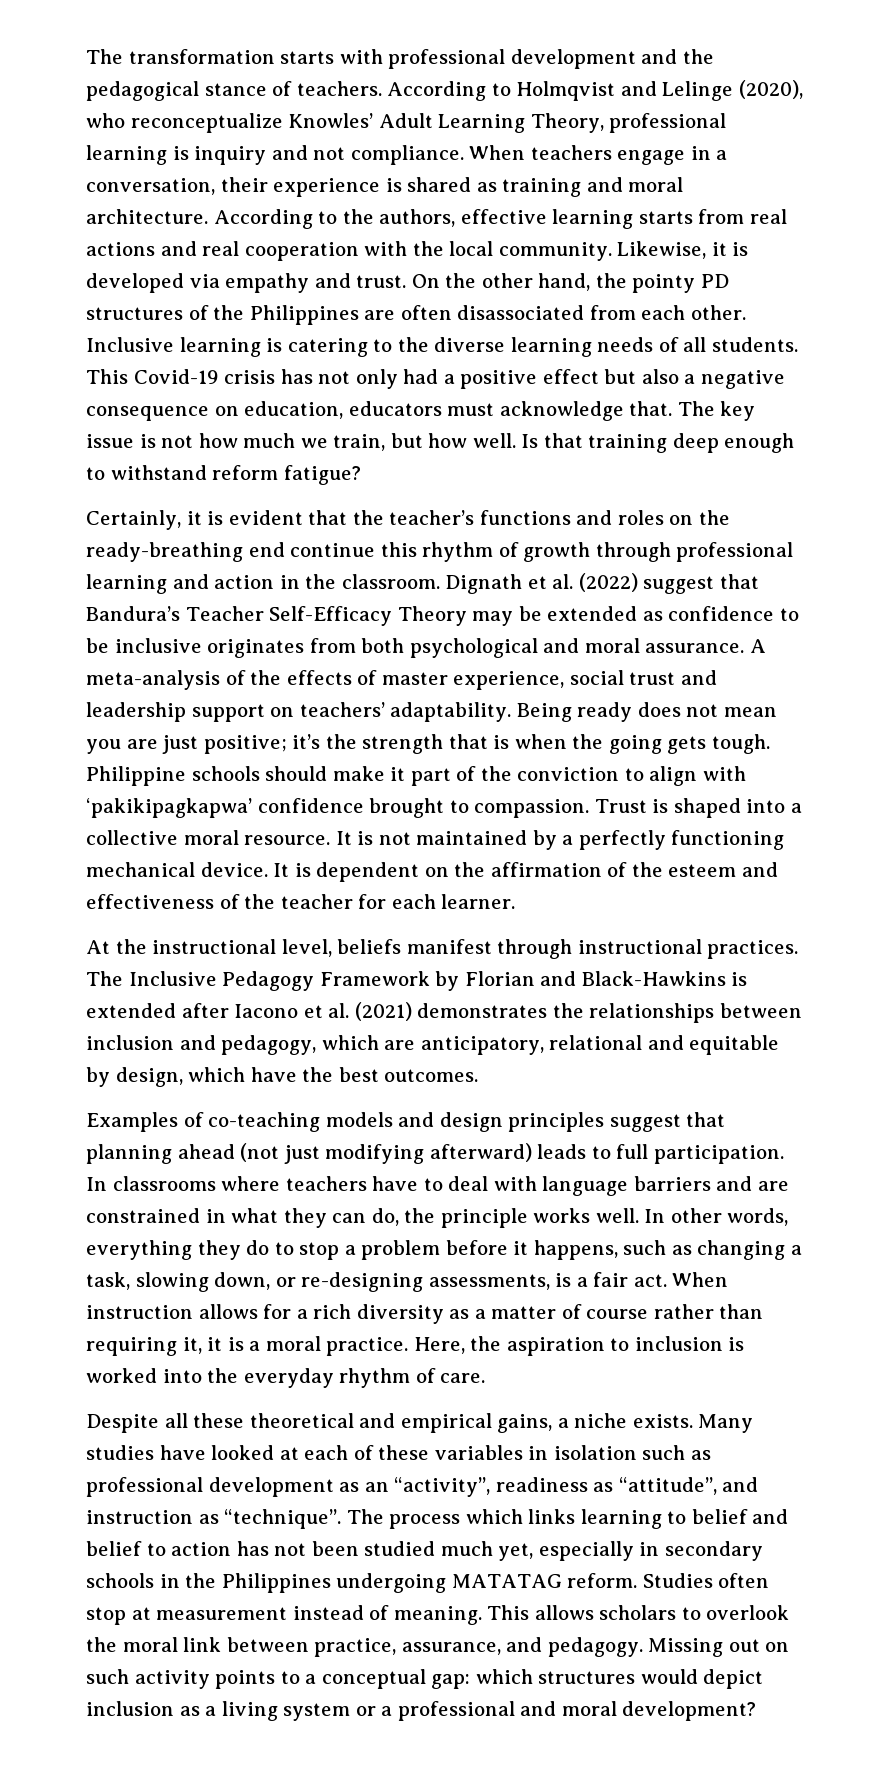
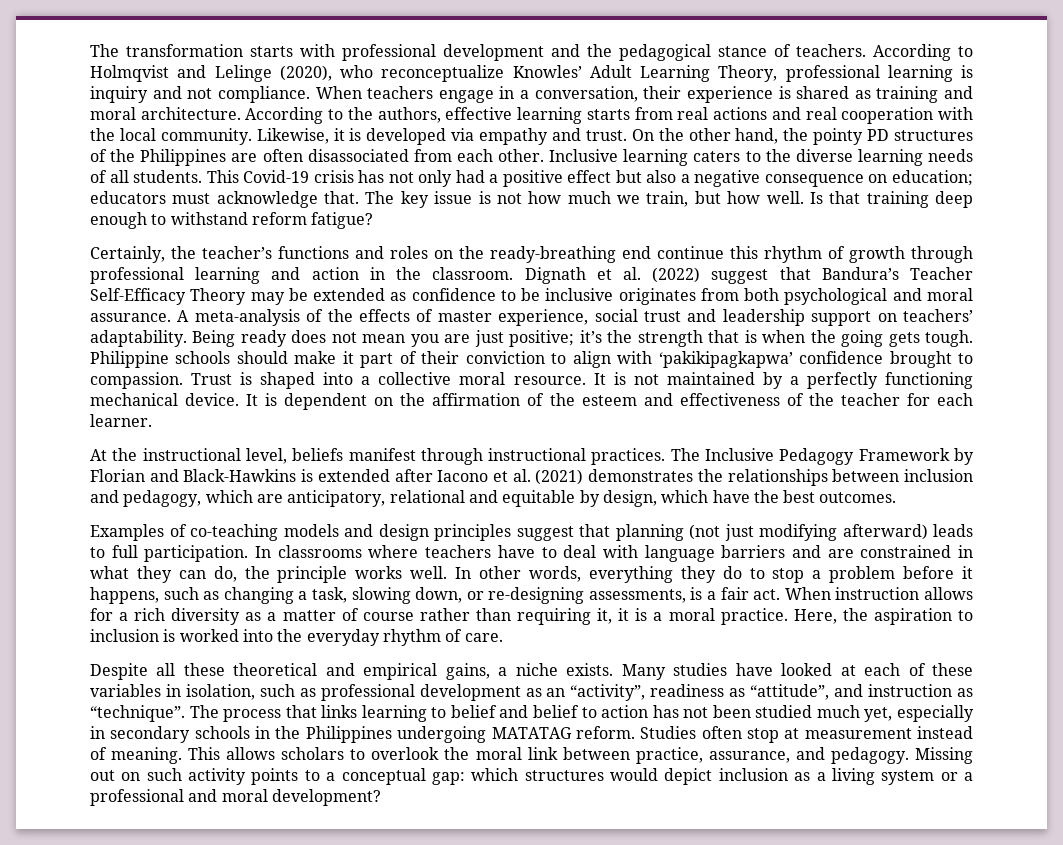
- Inclusive learning is catering to the diverse learning needs of all students.
+ Inclusive learning caters to the diverse learning needs of all students.
- This Covid-19 crisis has not only had a positive effect but also a negative consequence on education, educators must acknowledge that.
+ This Covid-19 crisis has not only had a positive effect but also a negative consequence on education; educators must acknowledge that.
- Certainly, it is evident that the teacher’s functions and roles on the ready-breathing end continue this rhythm of growth through professional learning and action in the classroom.
+ Certainly, the teacher’s functions and roles on the ready-breathing end continue this rhythm of growth through professional learning and action in the classroom.
- Philippine schools should make it part of the conviction to align with ‘pakikipagkapwa’ confidence brought to compassion.
+ Philippine schools should make it part of their conviction to align with ‘pakikipagkapwa’ confidence brought to compassion.
- Examples of co-teaching models and design principles suggest that planning ahead (not just modifying afterward) leads to full participation.
+ Examples of co-teaching models and design principles suggest that planning (not just modifying afterward) leads to full participation.
- Many studies have looked at each of these variables in isolation such as professional development as an “activity”, readiness as “attitude”, and instruction as “technique”.
+ Many studies have looked at each of these variables in isolation, such as professional development as an “activity”, readiness as “attitude”, and instruction as “technique”.
- The process which links learning to belief and belief to action has not been studied much yet, especially in secondary schools in the Philippines undergoing MATATAG reform.
+ The process that links learning to belief and belief to action has not been studied much yet, especially in secondary schools in the Philippines undergoing MATATAG reform.

